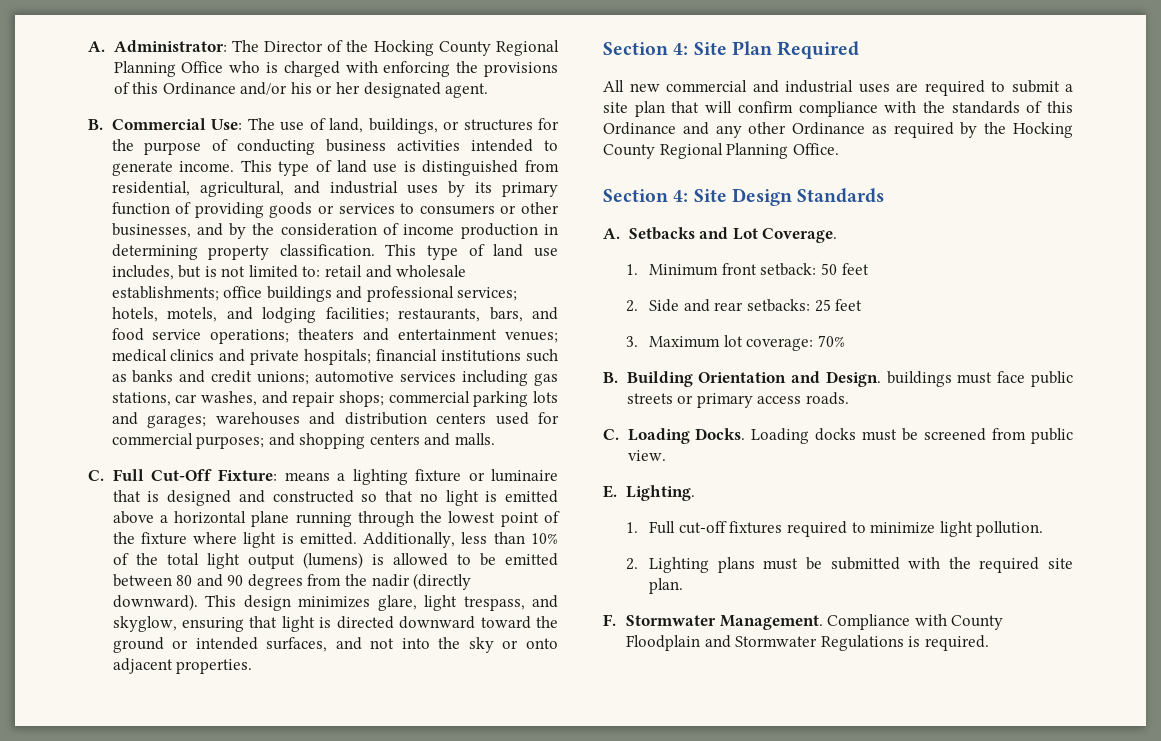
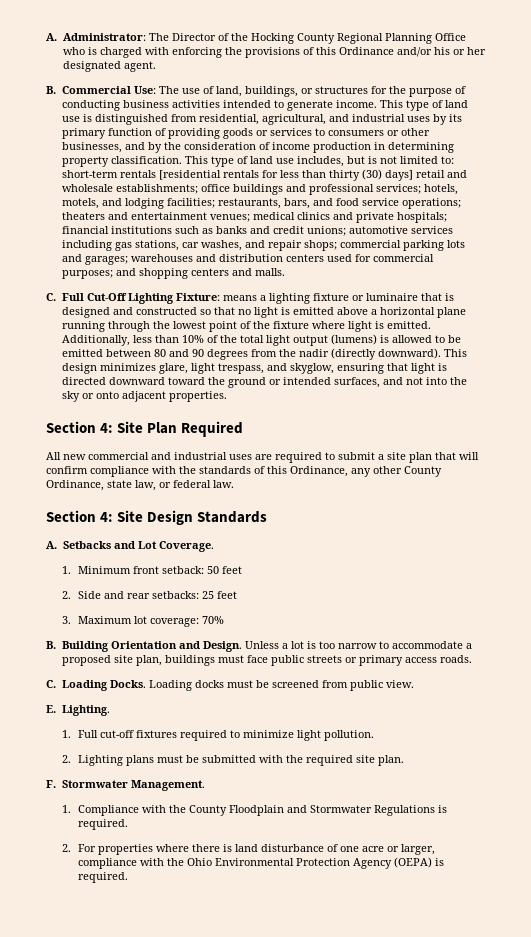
- retail and wholesale establishments;
+ short-term rentals [residential rentals for less than thirty (30) days] retail and wholesale establishments;
- C. Full Cut-Off Fixture: means a lighting fixture or luminaire that is designed and constructed so that no light is emitted above a horizontal plane running through the lowest point of the fixture where light is emitted.
+ C. Full Cut-Off Lighting Fixture: means a lighting fixture or luminaire that is designed and constructed so that no light is emitted above a horizontal plane running through the lowest point of the fixture where light is emitted.
- All new commercial and industrial uses are required to submit a site plan that will confirm compliance with the standards of this Ordinance and any other Ordinance as required by the Hocking County Regional Planning Office.
+ All new commercial and industrial uses are required to submit a site plan that will confirm compliance with the standards of this Ordinance, any other County Ordinance, state law, or federal law.
- B. Building Orientation and Design. buildings must face public streets or primary access roads.
+ B. Building Orientation and Design. Unless a lot is too narrow to accommodate a proposed site plan, buildings must face public streets or primary access roads.
- F. Stormwater Management. Compliance with County Floodplain and Stormwater Regulations is required.
+ F. Stormwater Management.
+ 1. Compliance with the County Floodplain and Stormwater Regulations is required.
+ 2. For properties where there is land disturbance of one acre or larger, compliance with the Ohio Environmental Protection Agency (OEPA) is required.

